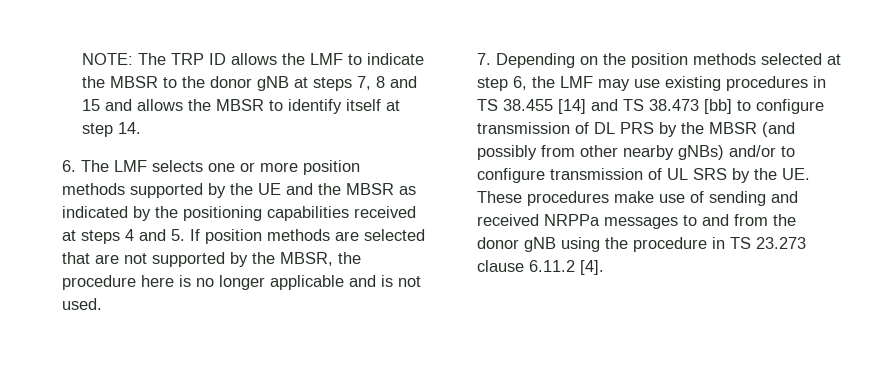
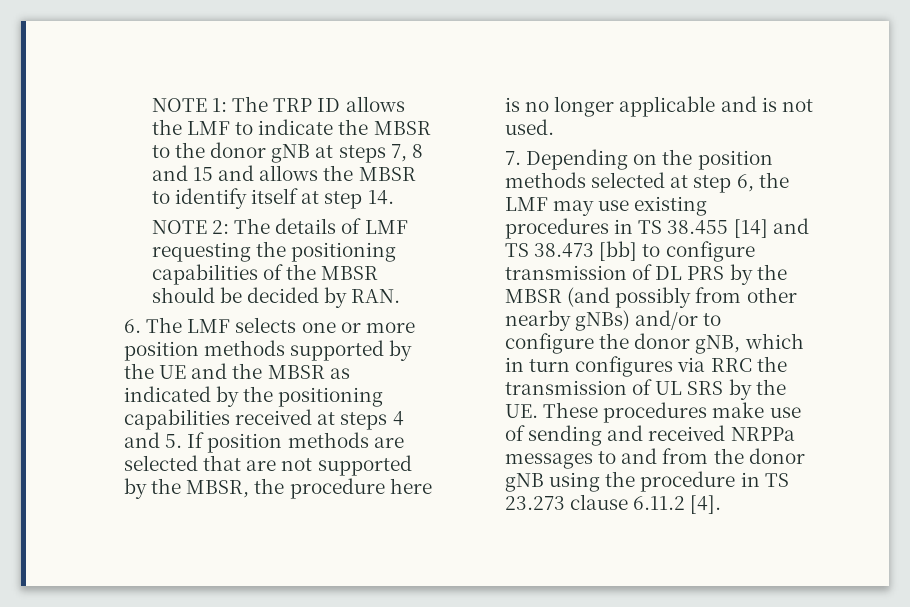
- NOTE: The TRP ID allows the LMF to indicate the MBSR to the donor gNB at steps 7, 8 and 15 and allows the MBSR to identify itself at step 14.
+ NOTE 1: The TRP ID allows the LMF to indicate the MBSR to the donor gNB at steps 7, 8 and 15 and allows the MBSR to identify itself at step 14.
+ NOTE 2: The details of LMF requesting the positioning capabilities of the MBSR should be decided by RAN.
- 7. Depending on the position methods selected at step 6, the LMF may use existing procedures in TS 38.455 [14] and TS 38.473 [bb] to configure transmission of DL PRS by the MBSR (and possibly from other nearby gNBs) and/or to configure transmission of UL SRS by the UE. These procedures make use of sending and received NRPPa messages to and from the donor gNB using the procedure in TS 23.273 clause 6.11.2 [4].
+ 7. Depending on the position methods selected at step 6, the LMF may use existing procedures in TS 38.455 [14] and TS 38.473 [bb] to configure transmission of DL PRS by the MBSR (and possibly from other nearby gNBs) and/or to configure the donor gNB, which in turn configures via RRC the transmission of UL SRS by the UE. These procedures make use of sending and received NRPPa messages to and from the donor gNB using the procedure in TS 23.273 clause 6.11.2 [4].

